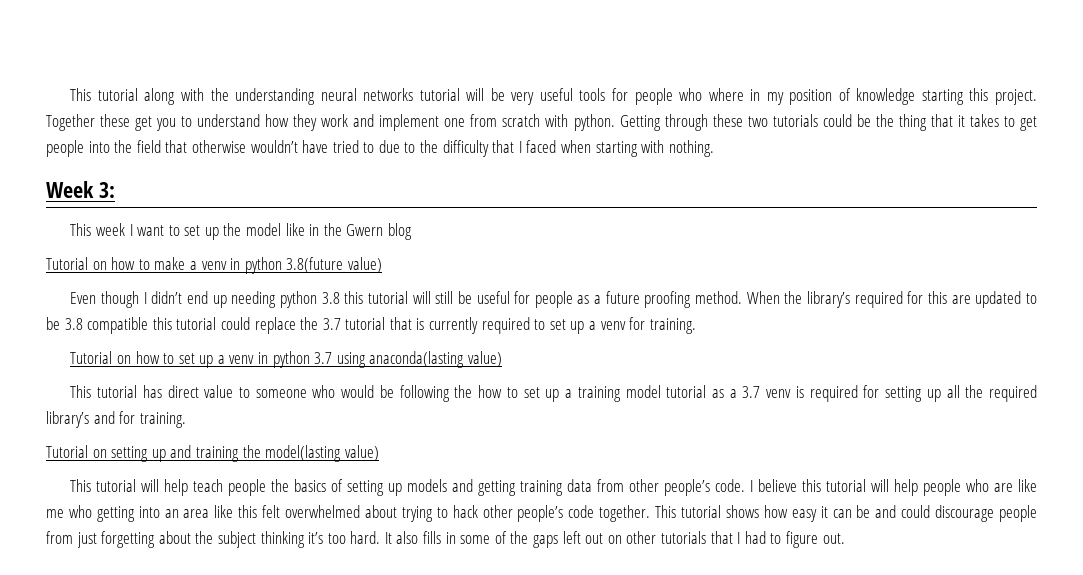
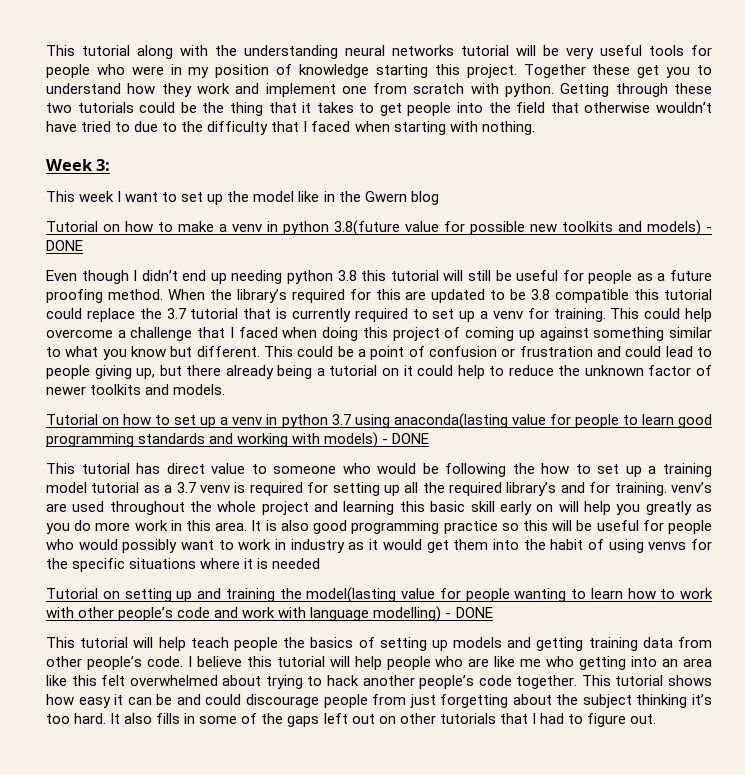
- This tutorial along with the understanding neural networks tutorial will be very useful tools for people who where in my position of knowledge starting this project.
+ This tutorial along with the understanding neural networks tutorial will be very useful tools for people who were in my position of knowledge starting this project.
- Tutorial on how to make a venv in python 3.8(future value)
+ Tutorial on how to make a venv in python 3.8(future value for possible new toolkits and models) - DONE
+ This could help overcome a challenge that I faced when doing this project of coming up against something similar to what you know but different. This could be a point of confusion or frustration and could lead to people giving up, but there already being a tutorial on it could help to reduce the unknown factor of newer toolkits and models.
- Tutorial on how to set up a venv in python 3.7 using anaconda(lasting value)
+ Tutorial on how to set up a venv in python 3.7 using anaconda(lasting value for people to learn good programming standards and working with models) - DONE
- This tutorial has direct value to someone who would be following the how to set up a training model tutorial as a 3.7 venv is required for setting up all the required library’s and for training.
+ This tutorial has direct value to someone who would be following the how to set up a training model tutorial as a 3.7 venv is required for setting up all the required library’s and for training. venv’s are used throughout the whole project and learning this basic skill early on will help you greatly as you do more work in this area. It is also good programming practice so this will be useful for people who would possibly want to work in industry as it would get them into the habit of using venvs for the specific situations where it is needed
- Tutorial on setting up and training the model(lasting value)
+ Tutorial on setting up and training the model(lasting value for people wanting to learn how to work with other people’s code and work with language modelling) - DONE
- I believe this tutorial will help people who are like me who getting into an area like this felt overwhelmed about trying to hack other people’s code together.
+ I believe this tutorial will help people who are like me who getting into an area like this felt overwhelmed about trying to hack another people’s code together.

